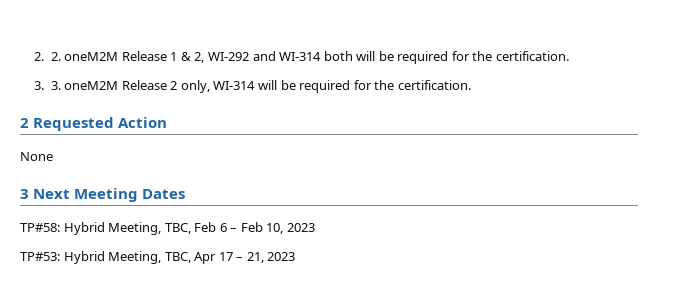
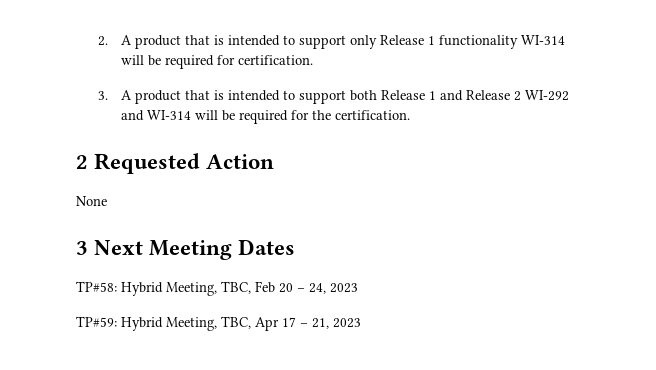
- 2. 2. oneM2M Release 1 & 2, WI-292 and WI-314 both will be required for the certification.
+ 2. A product that is intended to support only Release 1 functionality WI-314 will be required for certification.
- 3. 3. oneM2M Release 2 only, WI-314 will be required for the certification.
+ 3. A product that is intended to support both Release 1 and Release 2 WI-292 and WI-314 will be required for the certification.
- TP#58: Hybrid Meeting, TBC, Feb 6 – Feb 10, 2023
+ TP#58: Hybrid Meeting, TBC, Feb 20 – 24, 2023
- TP#53: Hybrid Meeting, TBC, Apr 17 – 21, 2023
+ TP#59: Hybrid Meeting, TBC, Apr 17 – 21, 2023

